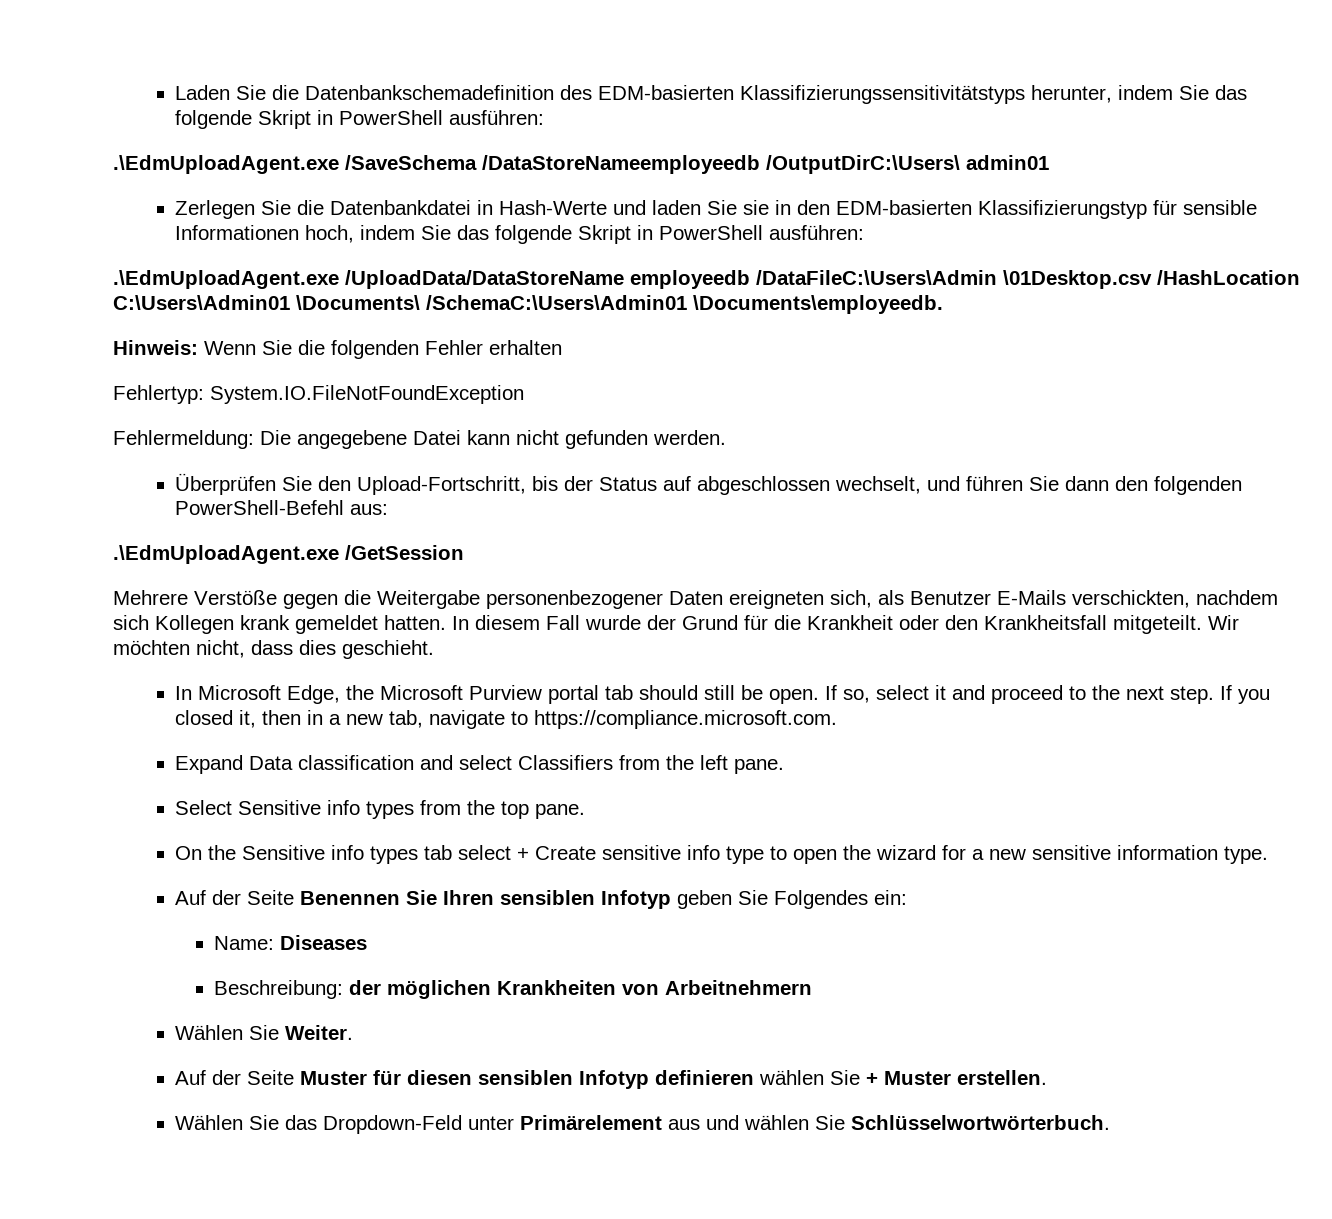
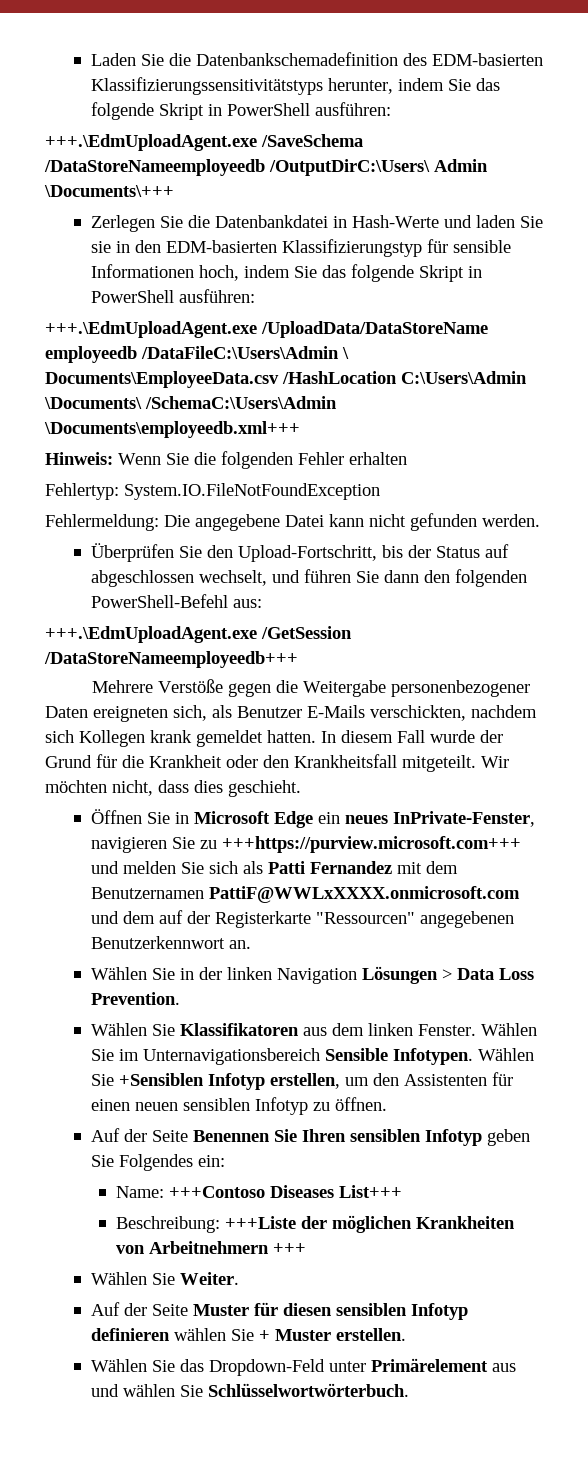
- .\EdmUploadAgent.exe /SaveSchema /DataStoreNameemployeedb /OutputDirC:\Users\ admin01
+ +++.\EdmUploadAgent.exe /SaveSchema /DataStoreNameemployeedb /OutputDirC:\Users\ Admin \Documents\+++
- .\EdmUploadAgent.exe /UploadData/DataStoreName employeedb /DataFileC:\Users\Admin \01Desktop.csv /HashLocation C:\Users\Admin01 \Documents\ /SchemaC:\Users\Admin01 \Documents\employeedb.
+ +++.\EdmUploadAgent.exe /UploadData/DataStoreName employeedb /DataFileC:\Users\Admin \ Documents\EmployeeData.csv /HashLocation C:\Users\Admin \Documents\ /SchemaC:\Users\Admin \Documents\employeedb.xml+++
- .\EdmUploadAgent.exe /GetSession
+ +++.\EdmUploadAgent.exe /GetSession /DataStoreNameemployeedb+++
- In Microsoft Edge, the Microsoft Purview portal tab should still be open. If so, select it and proceed to the next step. If you closed it, then in a new tab, navigate to https://compliance.microsoft.com.
- Expand Data classification and select Classifiers from the left pane.
- Select Sensitive info types from the top pane.
- On the Sensitive info types tab select + Create sensitive info type to open the wizard for a new sensitive information type.
+ Öffnen Sie in Microsoft Edge ein neues InPrivate-Fenster, navigieren Sie zu +++https://purview.microsoft.com+++ und melden Sie sich als Patti Fernandez mit dem Benutzernamen PattiF@WWLxXXXX.onmicrosoft.com und dem auf der Registerkarte "Ressourcen" angegebenen Benutzerkennwort an.
+ Wählen Sie in der linken Navigation Lösungen > Data Loss Prevention.
+ Wählen Sie Klassifikatoren aus dem linken Fenster. Wählen Sie im Unternavigationsbereich Sensible Infotypen. Wählen Sie +Sensiblen Infotyp erstellen, um den Assistenten für einen neuen sensiblen Infotyp zu öffnen.
- Name: Diseases
+ Name: +++Contoso Diseases List+++
- Beschreibung: der möglichen Krankheiten von Arbeitnehmern
+ Beschreibung: +++Liste der möglichen Krankheiten von Arbeitnehmern +++

